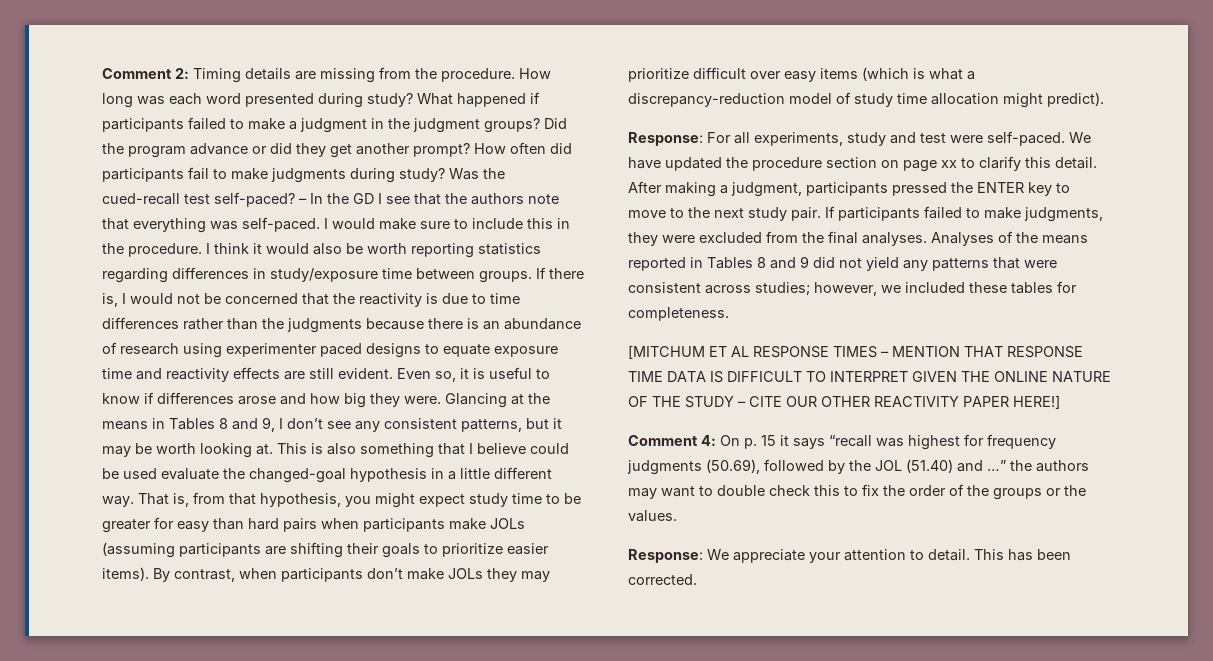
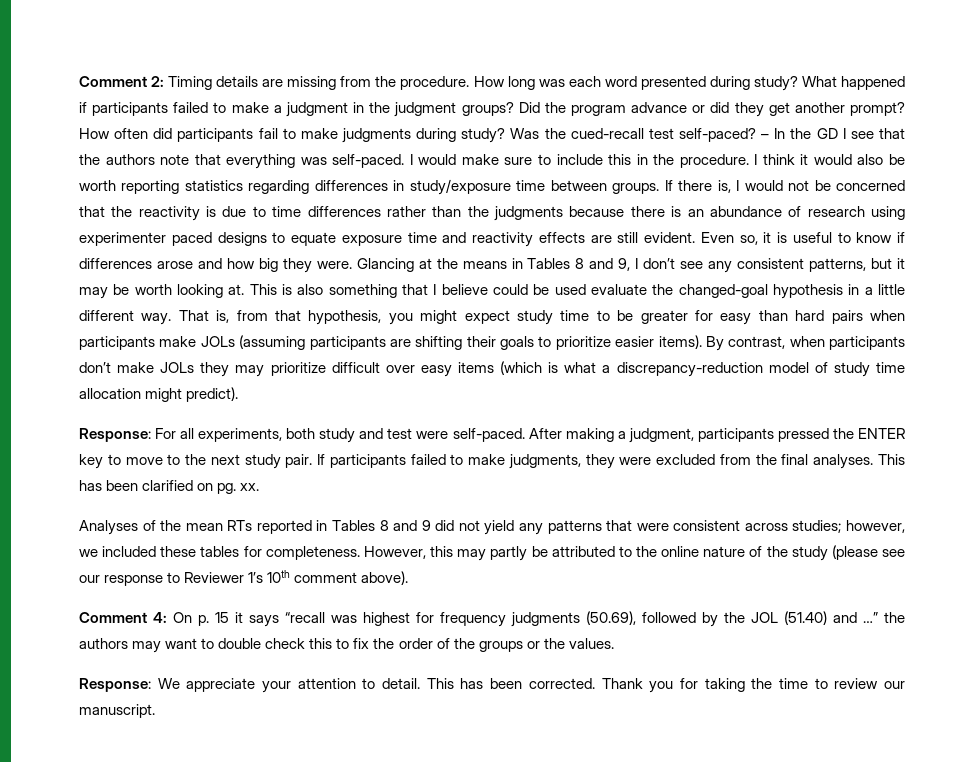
- Response: For all experiments, study and test were self-paced.
+ Response: For all experiments, both study and test were self-paced.
- We have updated the procedure section on page xx to clarify this detail.
- If participants failed to make judgments, they were excluded from the final analyses. Analyses of the means reported in Tables 8 and 9 did not yield any patterns that were consistent across studies; however, we included these tables for completeness.
- [MITCHUM ET AL RESPONSE TIMES – MENTION THAT RESPONSE TIME DATA IS DIFFICULT TO INTERPRET GIVEN THE ONLINE NATURE OF THE STUDY – CITE OUR OTHER REACTIVITY PAPER HERE!]
+ If participants failed to make judgments, they were excluded from the final analyses. This has been clarified on pg. xx.
+ Analyses of the mean RTs reported in Tables 8 and 9 did not yield any patterns that were consistent across studies; however, we included these tables for completeness. However, this may partly be attributed to the online nature of the study (please see our response to Reviewer 1’s 10th comment above).
+ Thank you for taking the time to review our manuscript.

